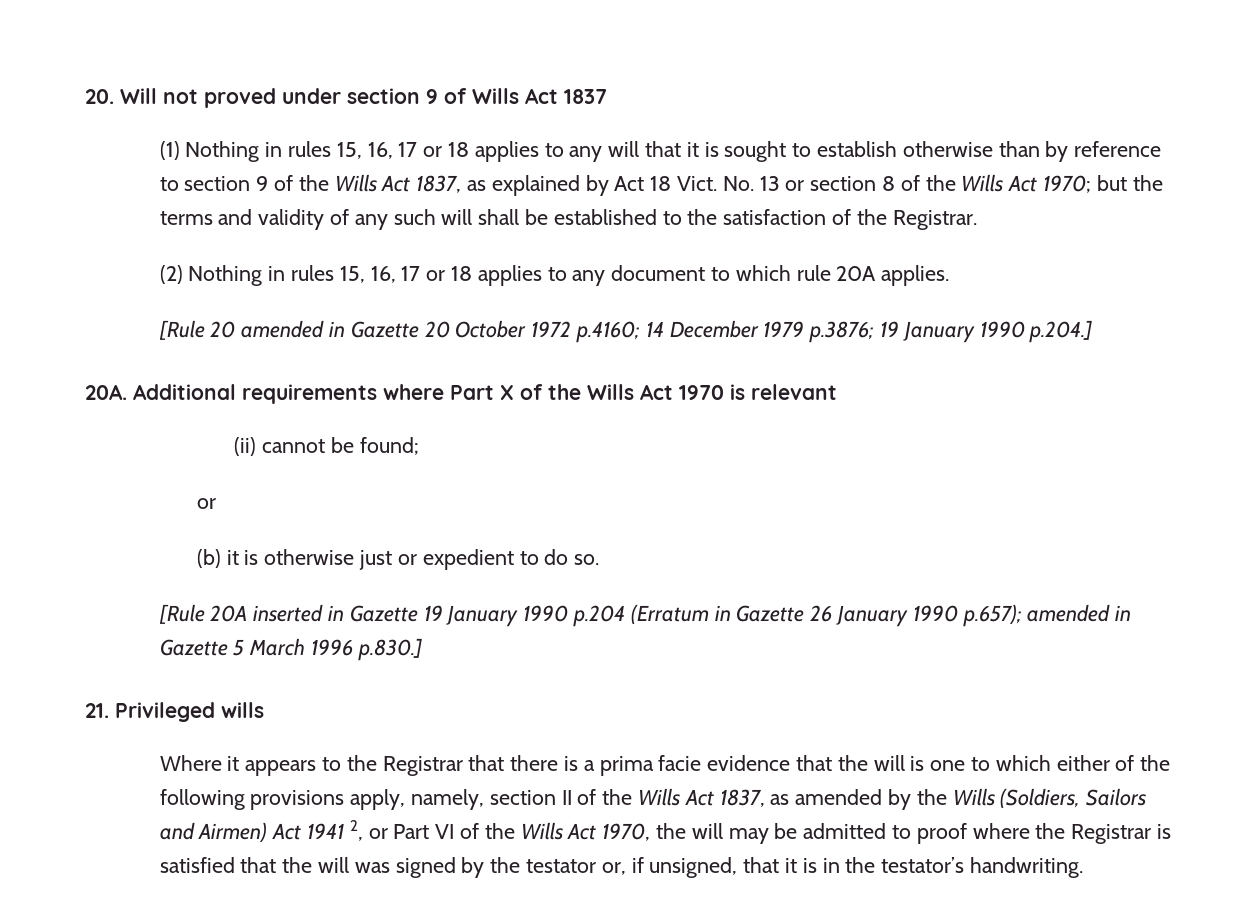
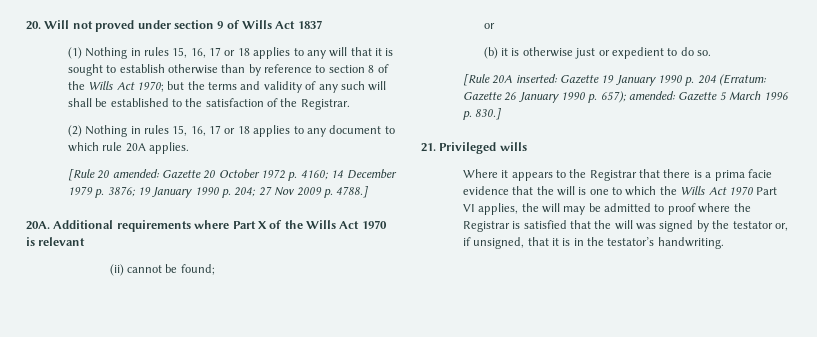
- (1) Nothing in rules 15, 16, 17 or 18 applies to any will that it is sought to establish otherwise than by reference to section 9 of the Wills Act 1837, as explained by Act 18 Vict. No. 13 or section 8 of the Wills Act 1970; but the terms and validity of any such will shall be established to the satisfaction of the Registrar.
+ (1) Nothing in rules 15, 16, 17 or 18 applies to any will that it is sought to establish otherwise than by reference to section 8 of the Wills Act 1970; but the terms and validity of any such will shall be established to the satisfaction of the Registrar.
- [Rule 20 amended in Gazette 20 October 1972 p.4160; 14 December 1979 p.3876; 19 January 1990 p.204.]
+ [Rule 20 amended: Gazette 20 October 1972 p. 4160; 14 December 1979 p. 3876; 19 January 1990 p. 204; 27 Nov 2009 p. 4788.]
- [Rule 20A inserted in Gazette 19 January 1990 p.204 (Erratum in Gazette 26 January 1990 p.657); amended in Gazette 5 March 1996 p.830.]
+ [Rule 20A inserted: Gazette 19 January 1990 p. 204 (Erratum: Gazette 26 January 1990 p. 657); amended: Gazette 5 March 1996 p. 830.]
- Where it appears to the Registrar that there is a prima facie evidence that the will is one to which either of the following provisions apply, namely, section II of the Wills Act 1837, as amended by the Wills (Soldiers, Sailors and Airmen) Act 1941 2, or Part VI of the Wills Act 1970, the will may be admitted to proof where the Registrar is satisfied that the will was signed by the testator or, if unsigned, that it is in the testator’s handwriting.
+ Where it appears to the Registrar that there is a prima facie evidence that the will is one to which the Wills Act 1970 Part VI applies, the will may be admitted to proof where the Registrar is satisfied that the will was signed by the testator or, if unsigned, that it is in the testator’s handwriting.

